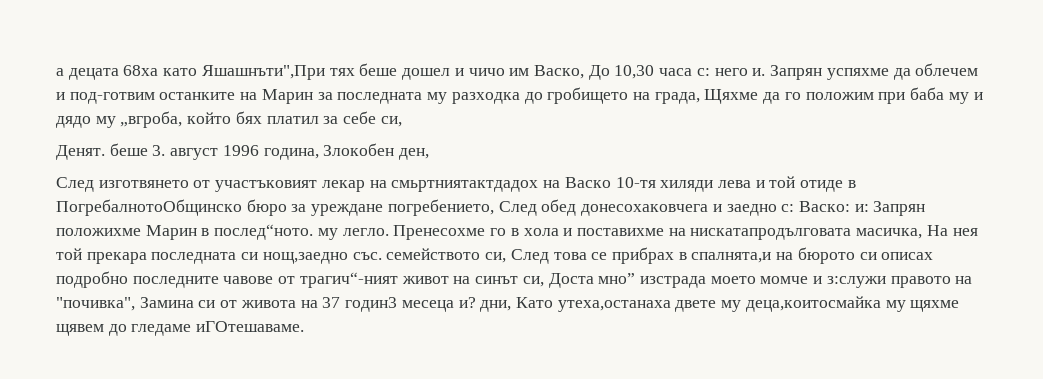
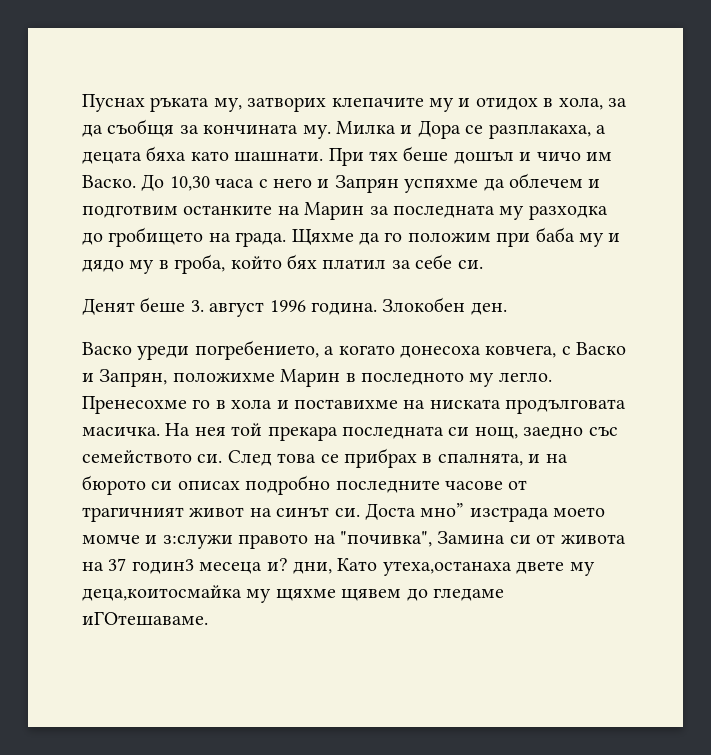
- а децата 68ха като Яшашнъти",При тях беше дошел и чичо им Васко, До 10,30 часа с: него и. Запрян успяхме да облечем и под-готвим останките на Марин за последната му разходка до гробището на града, Щяхме да го положим при баба му и дядо му „вгроба, който бях платил за себе си,
- Денят. беше 3. август 1996 година, Злокобен ден,
- След изготвянето от участъковият лекар на смьртниятактдадох на Васко 10-тя хиляди лева и той отиде в ПогребалнотоОбщинско бюро за уреждане погребението, След обед донесохаковчега и заедно с: Васко: и: Запрян положихме Марин в послед“ното. му легло.
+ Пуснах ръката му, затворих клепачите му и отидох в хола, за да съобщя за кончината му. Милка и Дора се разплакаха, а децата бяха като шашнати. При тях беше дошъл и чичо им Васко. До 10,30 часа с него и Запрян успяхме да облечем и подготвим останките на Марин за последната му разходка до гробището на града. Щяхме да го положим при баба му и дядо му в гроба, който бях платил за себе си.
+ Денят беше 3. август 1996 година. Злокобен ден.
+ Васко уреди погребението, а когато донесоха ковчега, с Васко и Запрян, положихме Марин в последното му легло.
- Пренесохме го в хола и поставихме на нискатапродълговата масичка, На нея той прекара последната си нощ,заедно със. семейството си, След това се прибрах в спалнята,и на бюрото си описах подробно последните чавове от трагич“-ният живот на синът си, Доста мно” изстрада моето момче и з:служи правото на "почивка", Замина си от живота на 37 годин3 месеца и? дни, Като утеха,останаха двете му деца,коитосмайка му щяхме щявем до гледаме иГОтешаваме.
+ Пренесохме го в хола и поставихме на ниската продълговата масичка. На нея той прекара последната си нощ, заедно със семейството си. След това се прибрах в спалнята, и на бюрото си описах подробно последните часове от трагичният живот на синът си. Доста мно” изстрада моето момче и з:служи правото на "почивка", Замина си от живота на 37 годин3 месеца и? дни, Като утеха,останаха двете му деца,коитосмайка му щяхме щявем до гледаме иГОтешаваме.

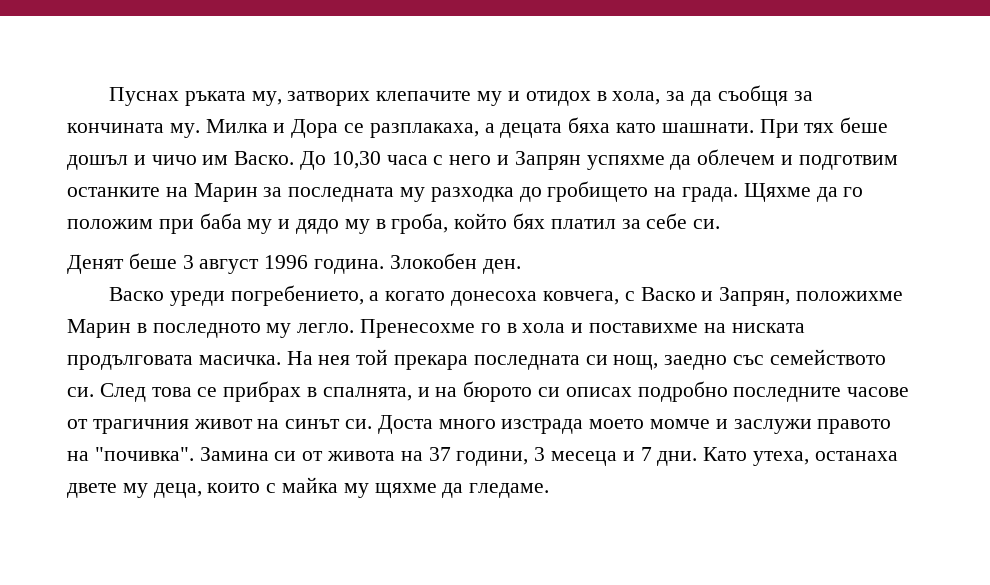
- Денят беше 3. август 1996 година.
+ Денят беше 3 август 1996 година.
- След това се прибрах в спалнята, и на бюрото си описах подробно последните часове от трагичният живот на синът си.
+ След това се прибрах в спалнята, и на бюрото си описах подробно последните часове от трагичния живот на синът си.
- Доста мно” изстрада моето момче и з:служи правото на "почивка", Замина си от живота на 37 годин3 месеца и? дни, Като утеха,останаха двете му деца,коитосмайка му щяхме щявем до гледаме иГОтешаваме.
+ Доста много изстрада моето момче и заслужи правото на "почивка". Замина си от живота на 37 години, 3 месеца и 7 дни. Като утеха, останаха двете му деца, които с майка му щяхме да гледаме.

